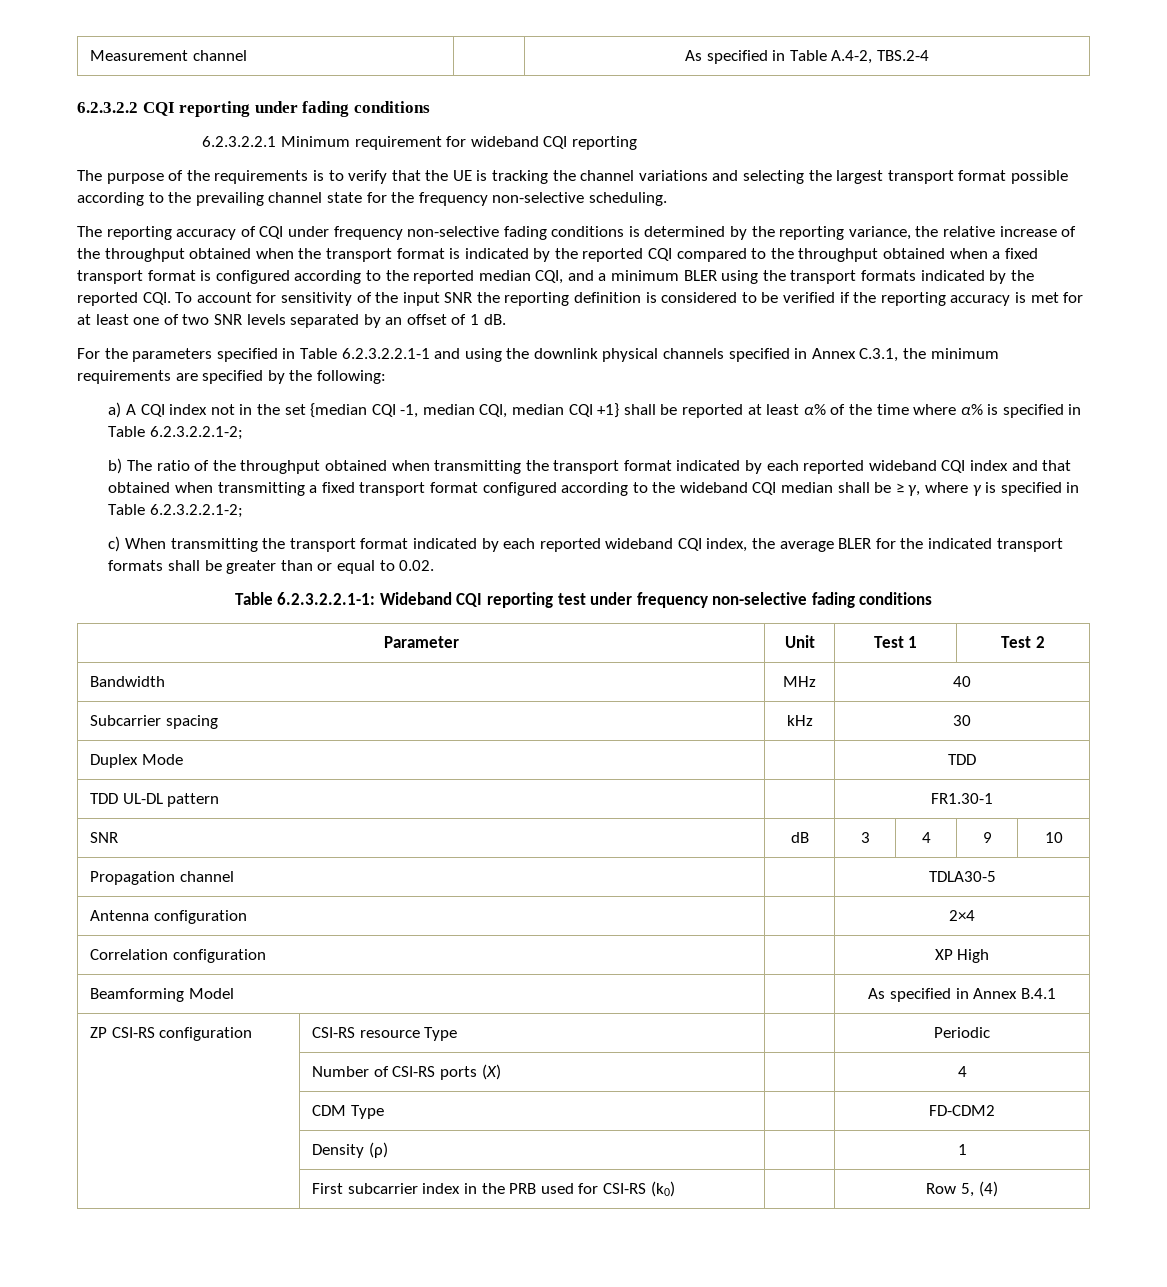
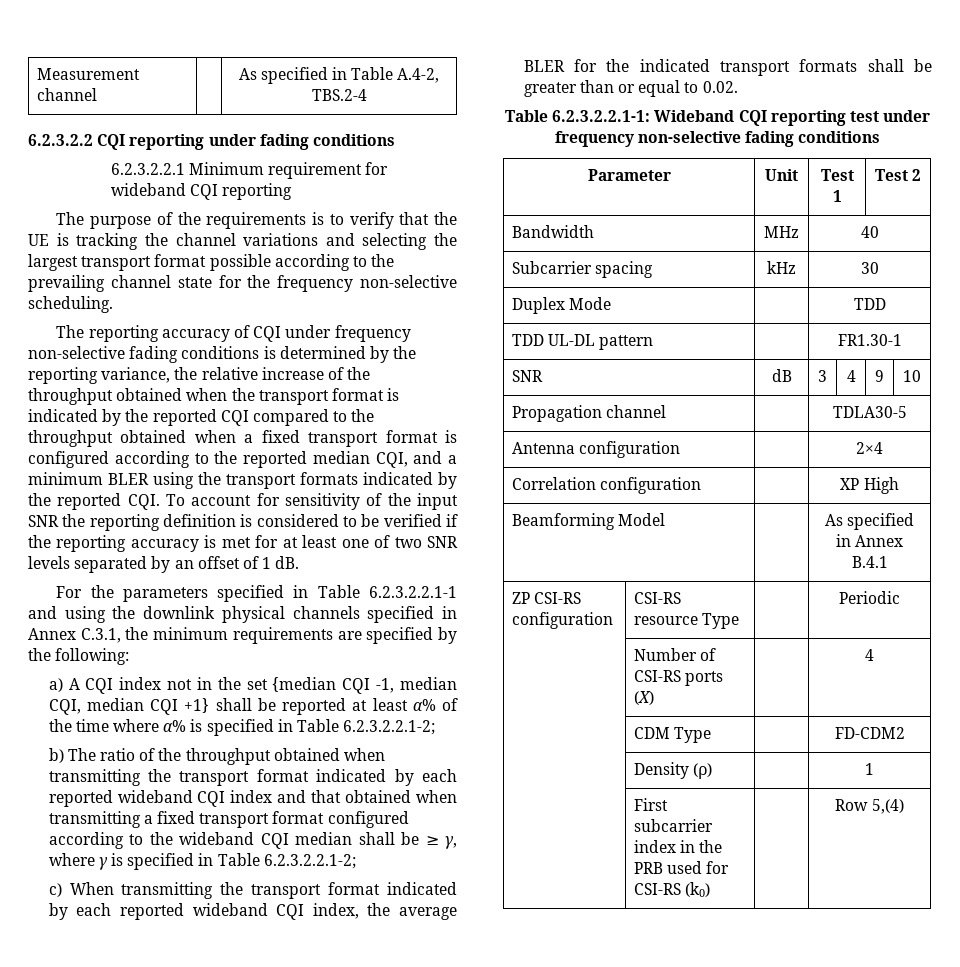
- | First subcarrier index in the PRB used for CSI-RS (k0) | | Row 5, (4)
+ | First subcarrier index in the PRB used for CSI-RS (k0) | | Row 5,(4)

